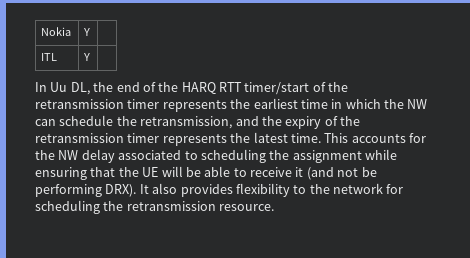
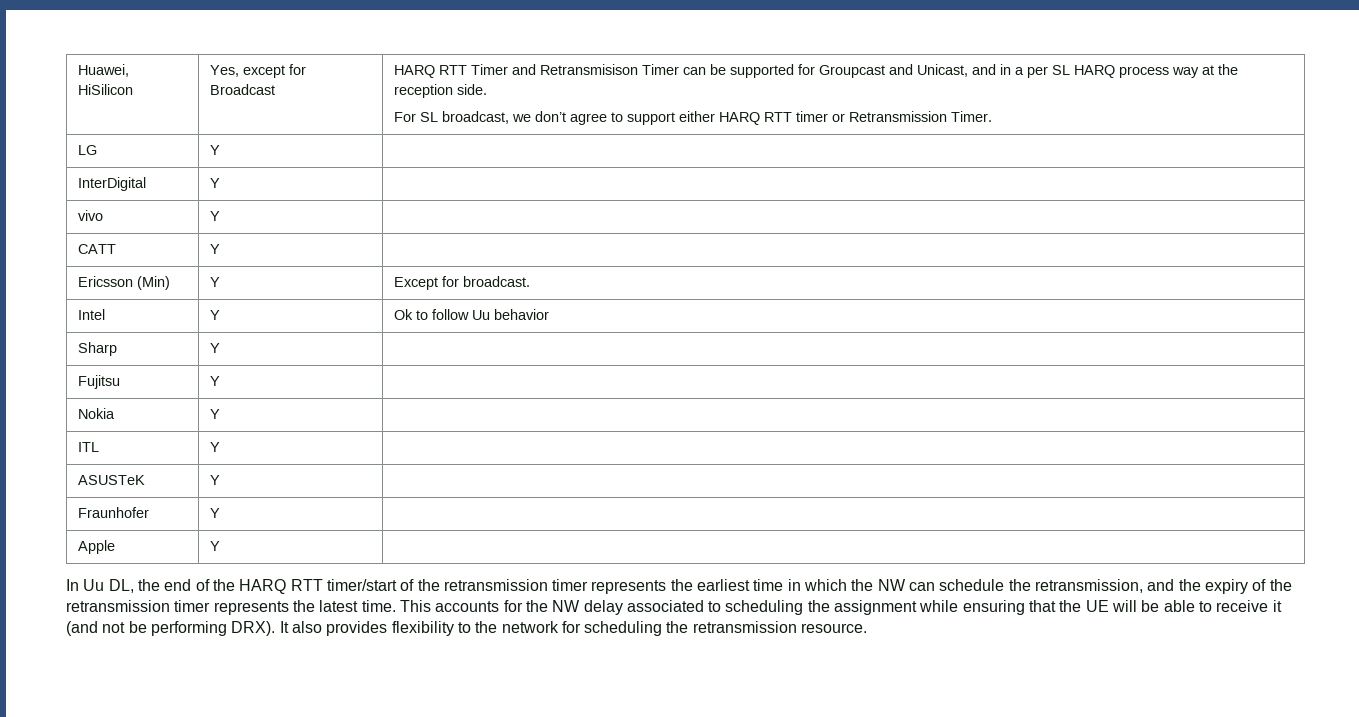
+ Huawei, HiSilicon | Yes, except for Broadcast | HARQ RTT Timer and Retransmisison Timer can be supported for Groupcast and Unicast, and in a per SL HARQ process way at the reception side.
+ For SL broadcast, we don’t agree to support either HARQ RTT timer or Retransmission Timer.
+ LG | Y |
+ InterDigital | Y |
+ vivo | Y |
+ CATT | Y |
+ Ericsson (Min) | Y | Except for broadcast.
+ Intel | Y | Ok to follow Uu behavior
+ Sharp | Y |
+ Fujitsu | Y |
  Nokia | Y |
  ITL | Y |
+ ASUSTeK | Y |
+ Fraunhofer | Y |
+ Apple | Y |

